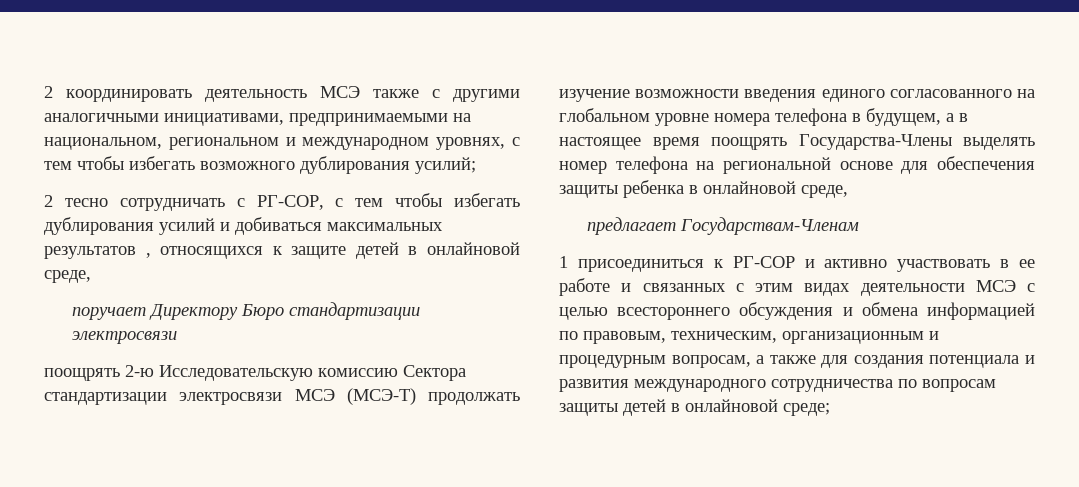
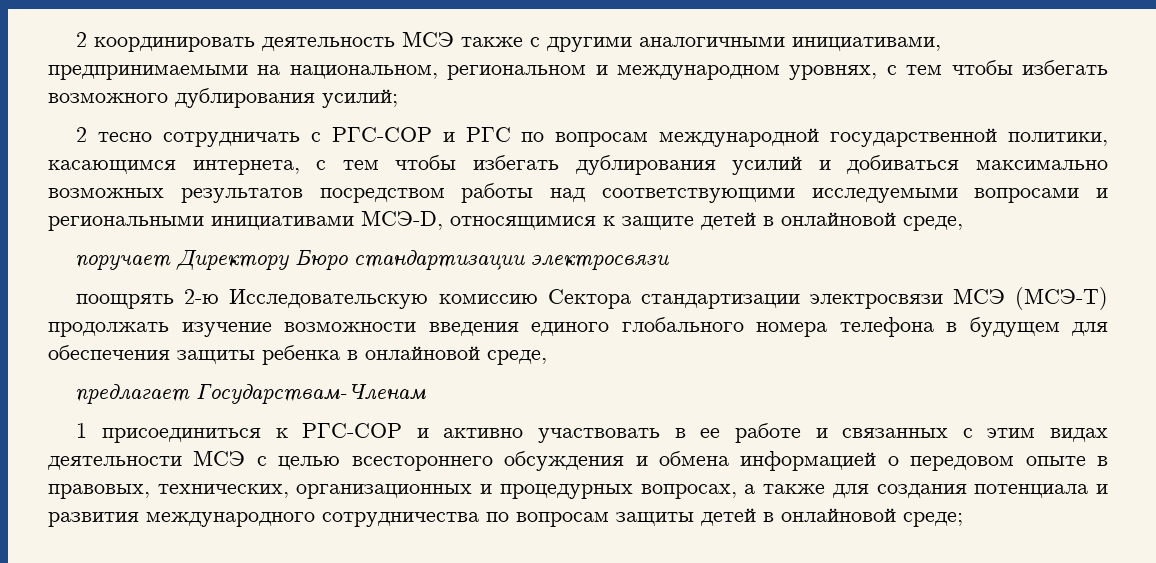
- 2 тесно сотрудничать с РГ-COP, с тем чтобы избегать дублирования усилий и добиваться максимальных результатов , относящихся к защите детей в онлайновой среде,
+ 2 тесно сотрудничать с РГС-COP и РГС по вопросам международной государственной политики, касающимся интернета, с тем чтобы избегать дублирования усилий и добиваться максимально возможных результатов посредством работы над соответствующими исследуемыми вопросами и региональными инициативами МСЭ-D, относящимися к защите детей в онлайновой среде,
- поощрять 2-ю Исследовательскую комиссию Сектора стандартизации электросвязи МСЭ (МСЭ-Т) продолжать изучение возможности введения единого согласованного на глобальном уровне номера телефона в будущем, а в настоящее время поощрять Государства-Члены выделять номер телефона на региональной основе для обеспечения защиты ребенка в онлайновой среде,
+ поощрять 2-ю Исследовательскую комиссию Сектора стандартизации электросвязи МСЭ (МСЭ-Т) продолжать изучение возможности введения единого глобального номера телефона в будущем для обеспечения защиты ребенка в онлайновой среде,
- 1 присоединиться к РГ-COP и активно участвовать в ее работе и связанных с этим видах деятельности МСЭ с целью всестороннего обсуждения и обмена информацией по правовым, техническим, организационным и процедурным вопросам, а также для создания потенциала и развития международного сотрудничества по вопросам защиты детей в онлайновой среде;
+ 1 присоединиться к РГС-COP и активно участвовать в ее работе и связанных с этим видах деятельности МСЭ с целью всестороннего обсуждения и обмена информацией о передовом опыте в правовых, технических, организационных и процедурных вопросах, а также для создания потенциала и развития международного сотрудничества по вопросам защиты детей в онлайновой среде;

